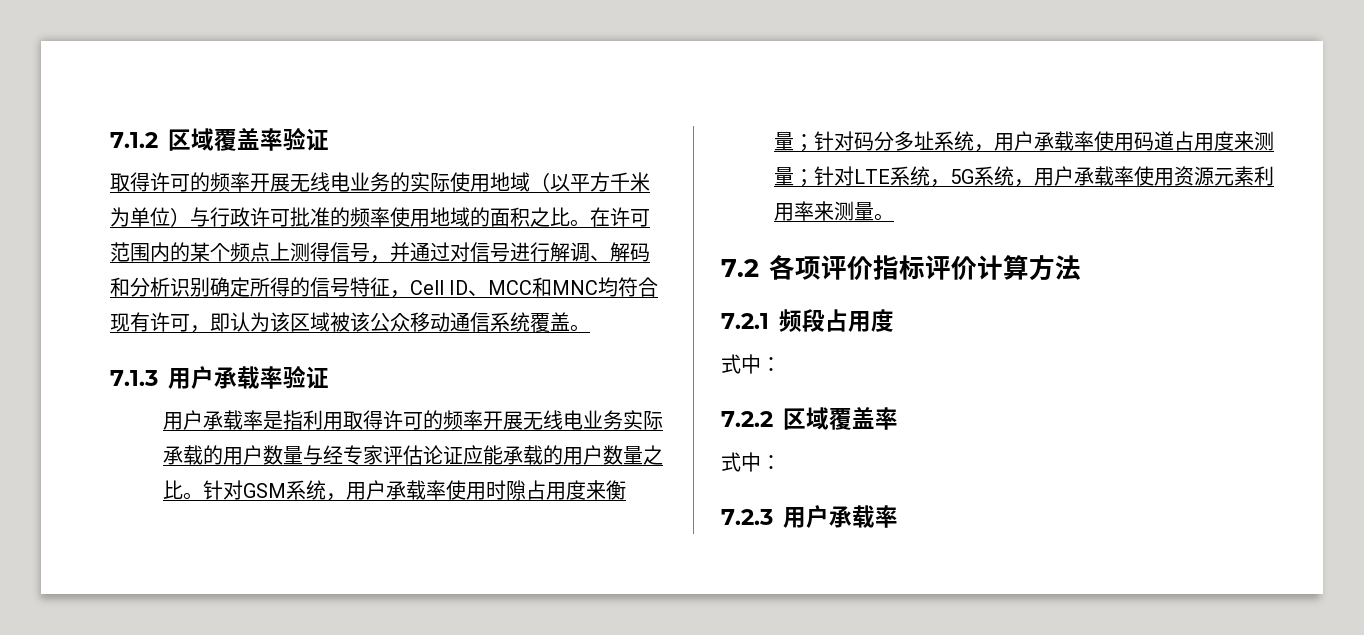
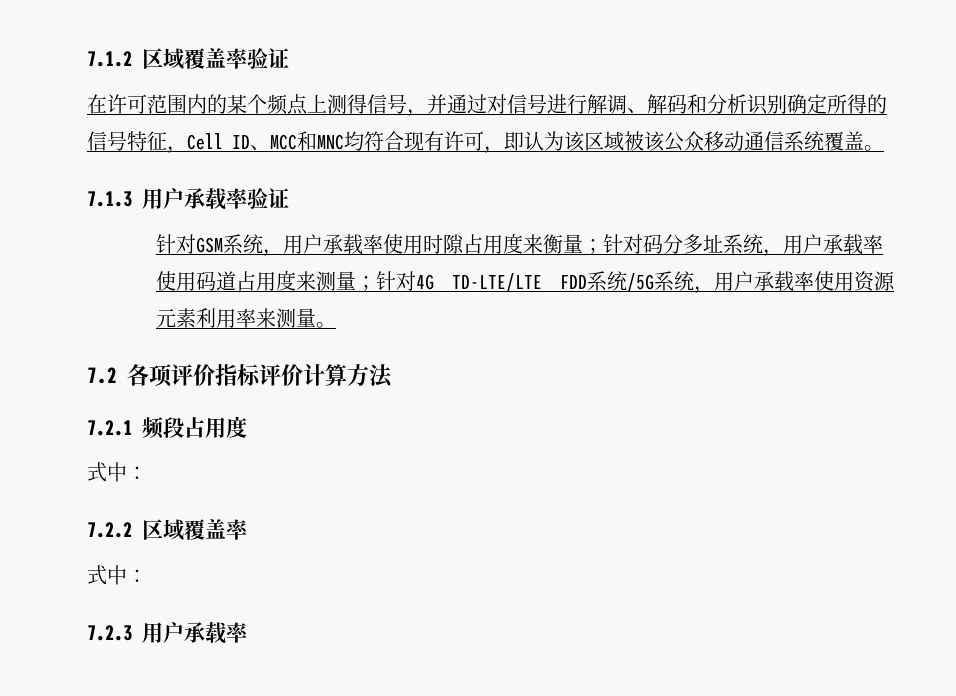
- 取得许可的频率开展无线电业务的实际使用地域（以平方千米为单位）与行政许可批准的频率使用地域的面积之比。
- 用户承载率是指利用取得许可的频率开展无线电业务实际承载的用户数量与经专家评估论证应能承载的用户数量之比。针对GSM系统，用户承载率使用时隙占用度来衡量；针对码分多址系统，用户承载率使用码道占用度来测量；针对LTE系统，5G系统，用户承载率使用资源元素利用率来测量。
+ 针对GSM系统，用户承载率使用时隙占用度来衡量；针对码分多址系统，用户承载率使用码道占用度来测量；针对4G TD-LTE/LTE FDD系统/5G系统，用户承载率使用资源元素利用率来测量。

